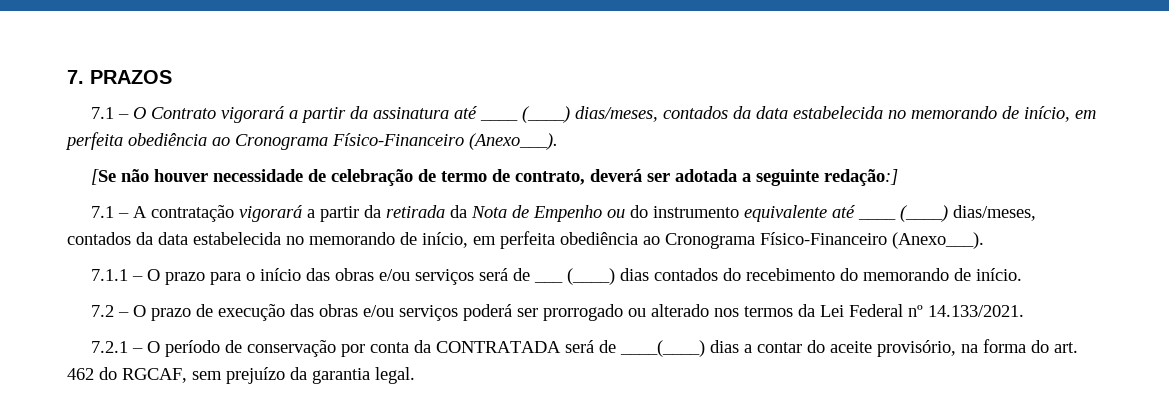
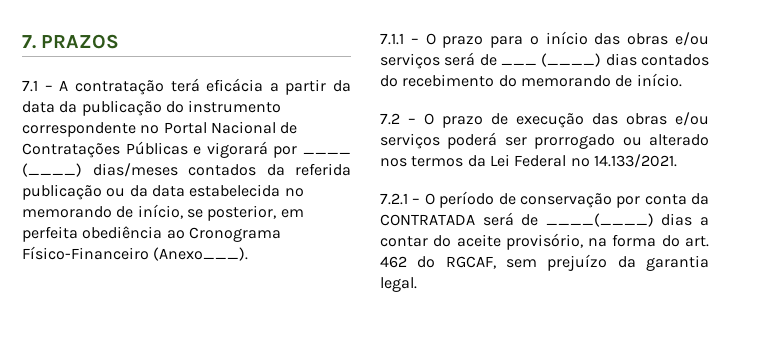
- 7.1 – O Contrato vigorará a partir da assinatura até ____ (____) dias/meses, contados da data estabelecida no memorando de início, em perfeita obediência ao Cronograma Físico-Financeiro (Anexo___).
- [Se não houver necessidade de celebração de termo de contrato, deverá ser adotada a seguinte redação:]
- 7.1 – A contratação vigorará a partir da retirada da Nota de Empenho ou do instrumento equivalente até ____ (____) dias/meses, contados da data estabelecida no memorando de início, em perfeita obediência ao Cronograma Físico-Financeiro (Anexo___).
+ 7.1 – A contratação terá eficácia a partir da data da publicação do instrumento correspondente no Portal Nacional de Contratações Públicas e vigorará por ____ (____) dias/meses contados da referida publicação ou da data estabelecida no memorando de início, se posterior, em perfeita obediência ao Cronograma Físico-Financeiro (Anexo___).

